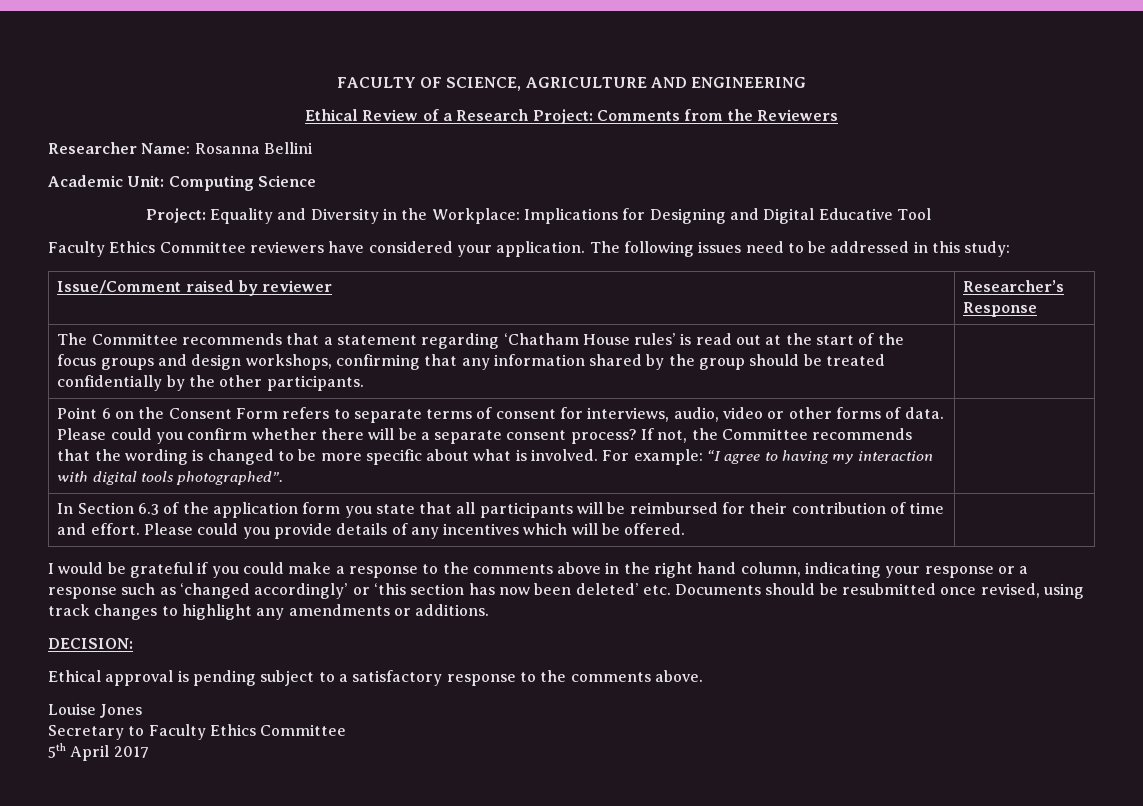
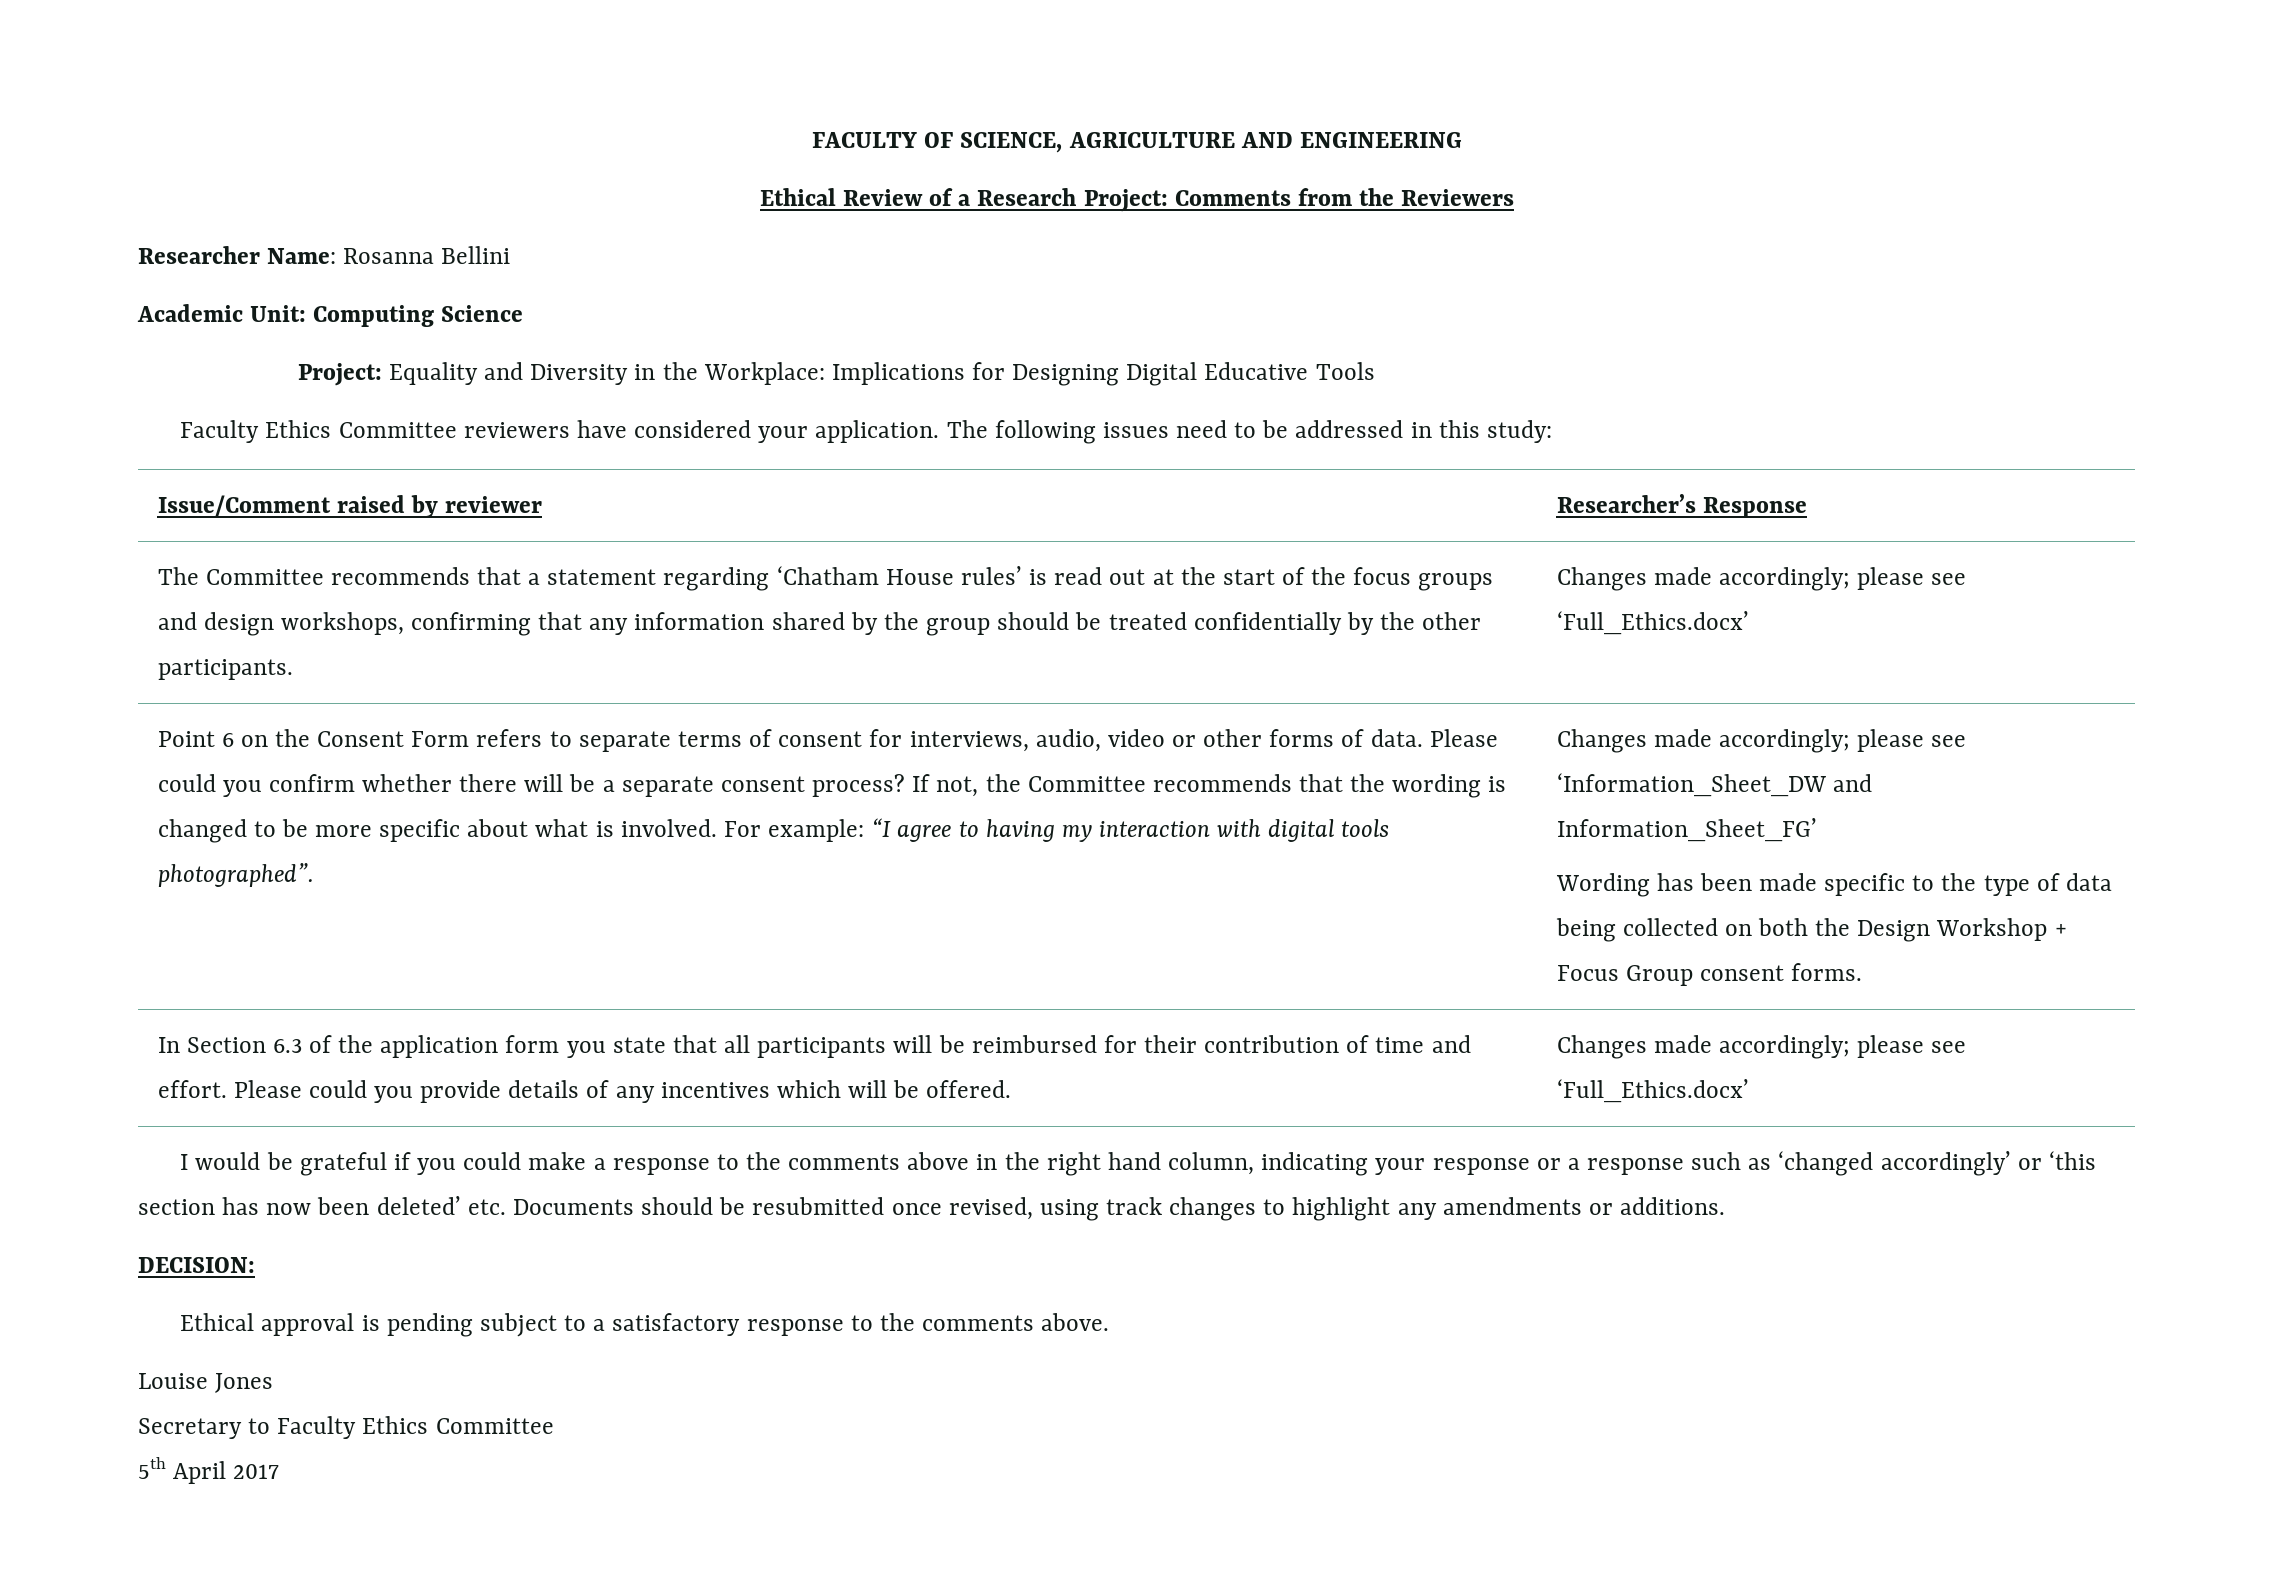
- Project: Equality and Diversity in the Workplace: Implications for Designing and Digital Educative Tool
+ Project: Equality and Diversity in the Workplace: Implications for Designing Digital Educative Tools
- The Committee recommends that a statement regarding ‘Chatham House rules’ is read out at the start of the focus groups and design workshops, confirming that any information shared by the group should be treated confidentially by the other participants.
+ The Committee recommends that a statement regarding ‘Chatham House rules’ is read out at the start of the focus groups and design workshops, confirming that any information shared by the group should be treated confidentially by the other participants. | Changes made accordingly; please see ‘Full_Ethics.docx’
+ Changes made accordingly; please see ‘Information_Sheet_DW and Information_Sheet_FG’
+ Wording has been made specific to the type of data being collected on both the Design Workshop + Focus Group consent forms.
- In Section 6.3 of the application form you state that all participants will be reimbursed for their contribution of time and effort. Please could you provide details of any incentives which will be offered. |
+ In Section 6.3 of the application form you state that all participants will be reimbursed for their contribution of time and effort. Please could you provide details of any incentives which will be offered. | Changes made accordingly; please see ‘Full_Ethics.docx’

